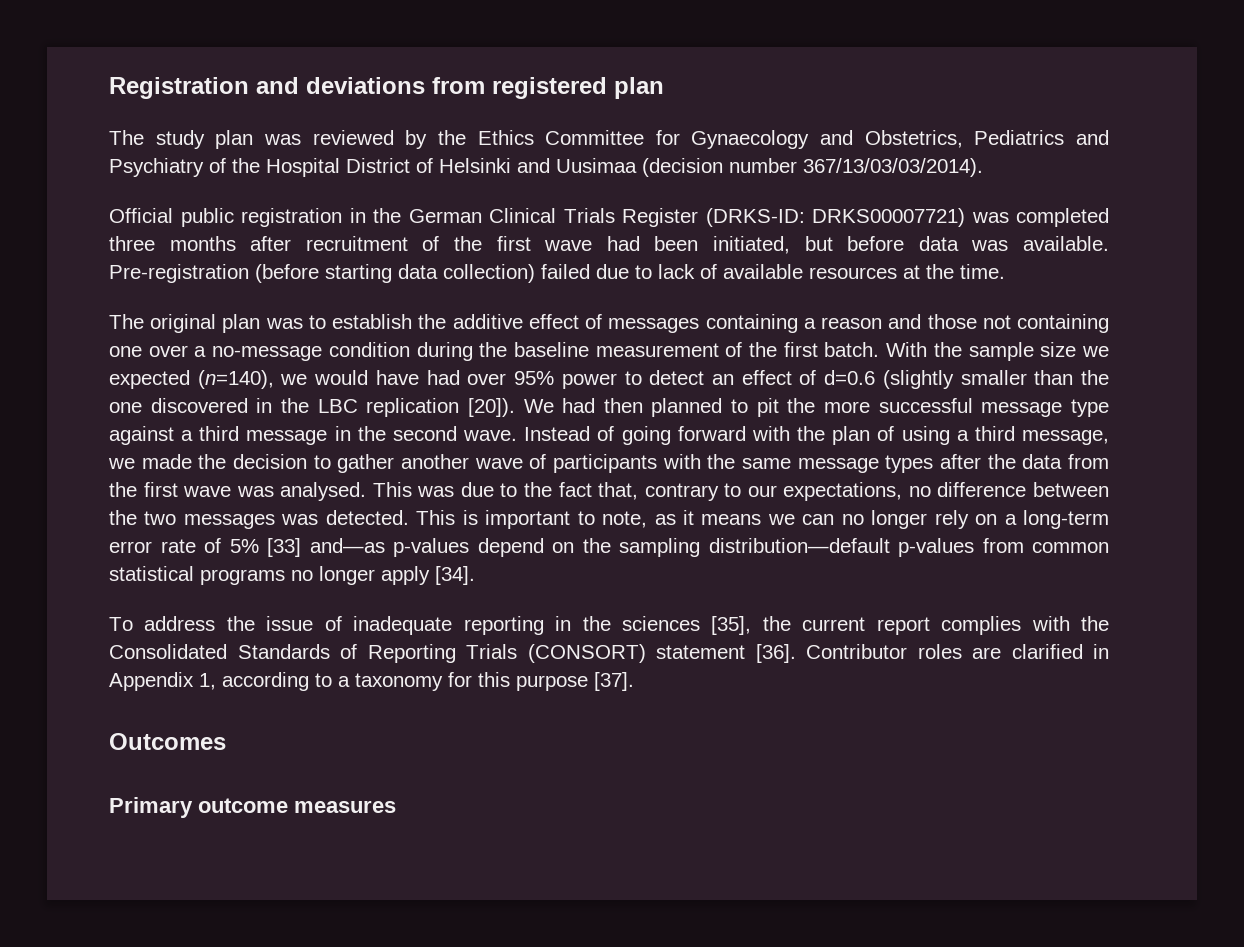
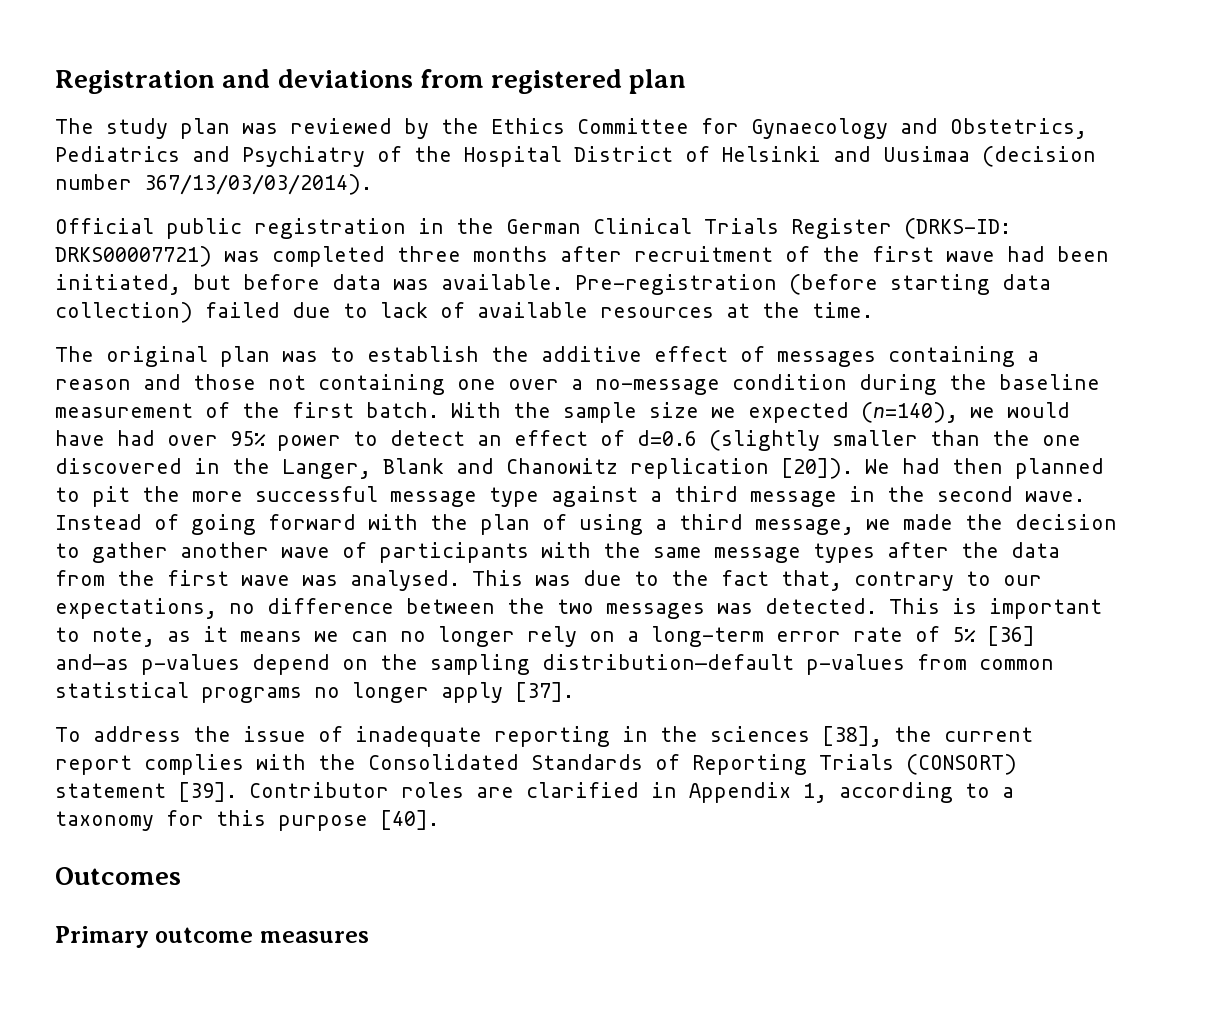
- With the sample size we expected (n=140), we would have had over 95% power to detect an effect of d=0.6 (slightly smaller than the one discovered in the LBC replication [20]).
+ With the sample size we expected (n=140), we would have had over 95% power to detect an effect of d=0.6 (slightly smaller than the one discovered in the Langer, Blank and Chanowitz replication [20]).
- This is important to note, as it means we can no longer rely on a long-term error rate of 5% [33] and—as p-values depend on the sampling distribution—default p-values from common statistical programs no longer apply [34].
+ This is important to note, as it means we can no longer rely on a long-term error rate of 5% [36] and—as p-values depend on the sampling distribution—default p-values from common statistical programs no longer apply [37].
- To address the issue of inadequate reporting in the sciences [35], the current report complies with the Consolidated Standards of Reporting Trials (CONSORT) statement [36].
+ To address the issue of inadequate reporting in the sciences [38], the current report complies with the Consolidated Standards of Reporting Trials (CONSORT) statement [39].
- Contributor roles are clarified in Appendix 1, according to a taxonomy for this purpose [37].
+ Contributor roles are clarified in Appendix 1, according to a taxonomy for this purpose [40].

